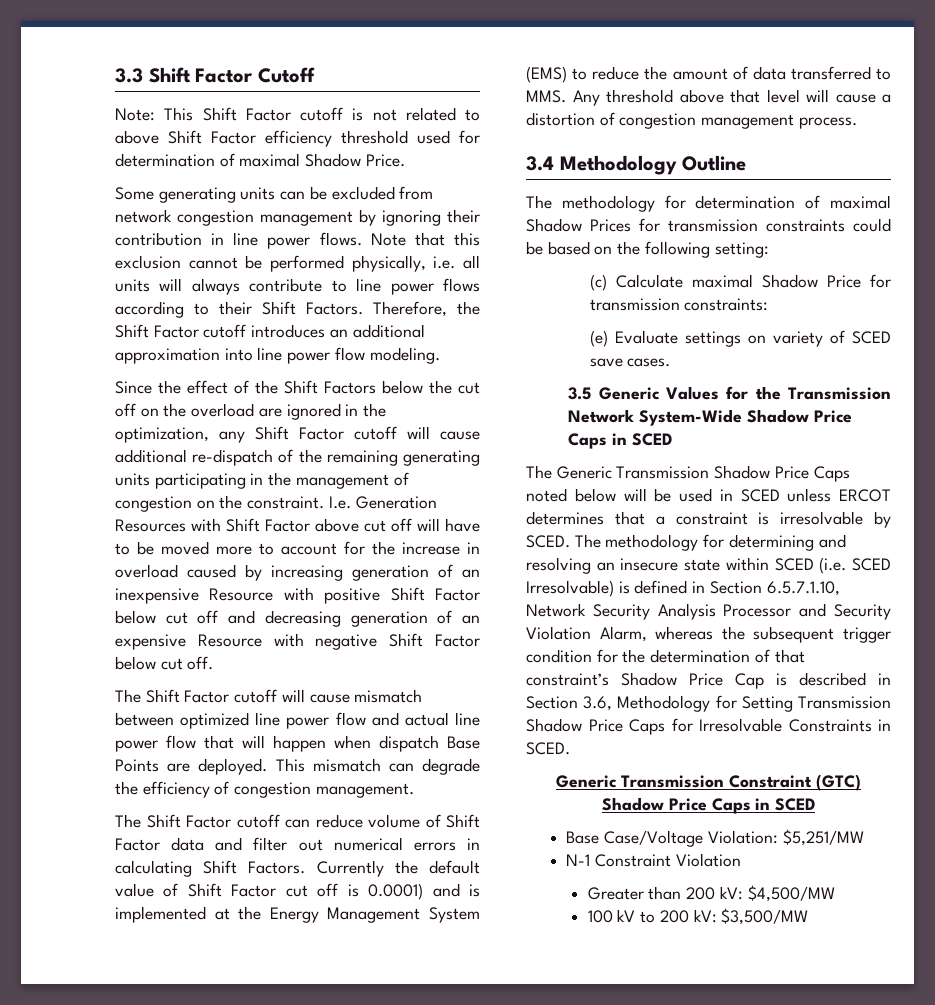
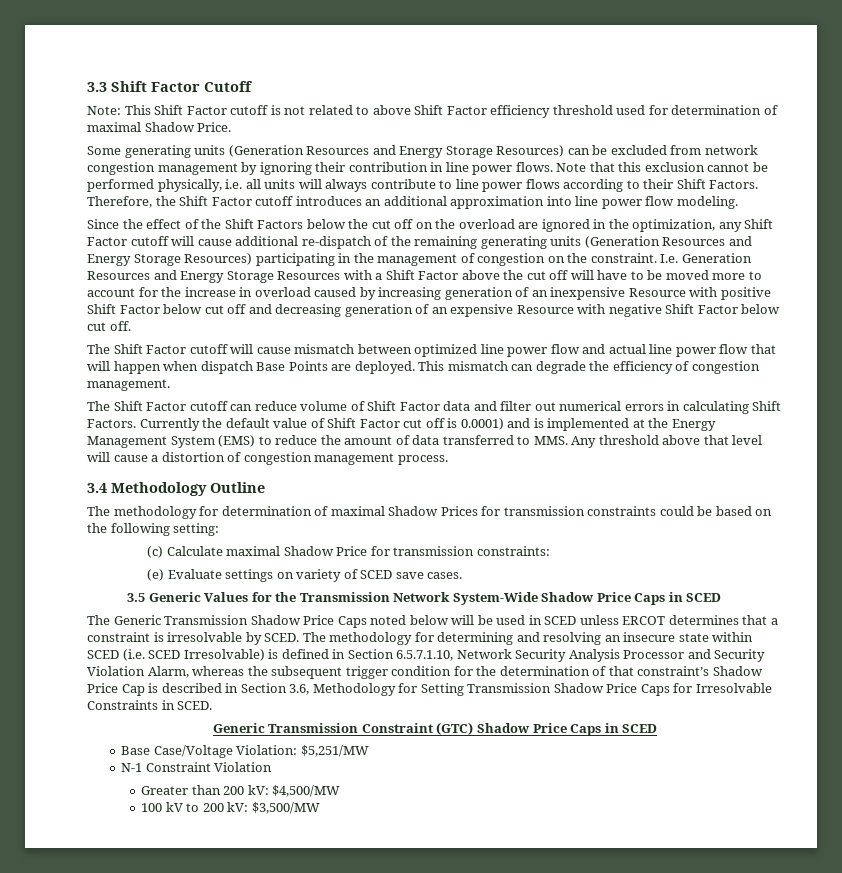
- Some generating units can be excluded from network congestion management by ignoring their contribution in line power flows.
+ Some generating units (Generation Resources and Energy Storage Resources) can be excluded from network congestion management by ignoring their contribution in line power flows.
- Since the effect of the Shift Factors below the cut off on the overload are ignored in the optimization, any Shift Factor cutoff will cause additional re-dispatch of the remaining generating units participating in the management of congestion on the constraint.
+ Since the effect of the Shift Factors below the cut off on the overload are ignored in the optimization, any Shift Factor cutoff will cause additional re-dispatch of the remaining generating units (Generation Resources and Energy Storage Resources) participating in the management of congestion on the constraint.
- I.e. Generation Resources with Shift Factor above cut off will have to be moved more to account for the increase in overload caused by increasing generation of an inexpensive Resource with positive Shift Factor below cut off and decreasing generation of an expensive Resource with negative Shift Factor below cut off.
+ I.e. Generation Resources and Energy Storage Resources with a Shift Factor above the cut off will have to be moved more to account for the increase in overload caused by increasing generation of an inexpensive Resource with positive Shift Factor below cut off and decreasing generation of an expensive Resource with negative Shift Factor below cut off.

